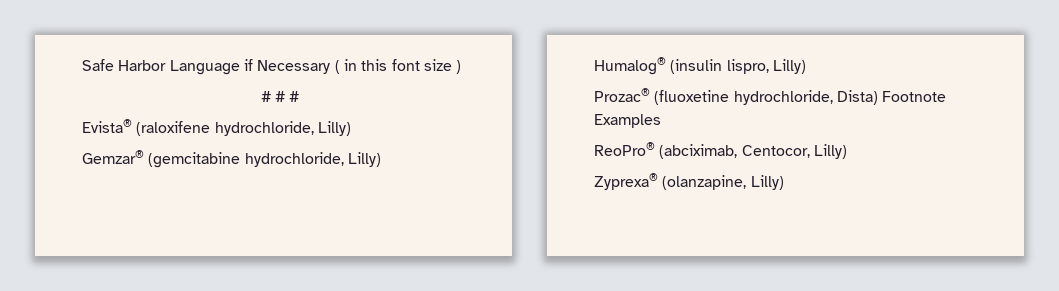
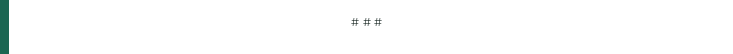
- Safe Harbor Language if Necessary ( in this font size )
  # # #
- Evista® (raloxifene hydrochloride, Lilly)
- Gemzar® (gemcitabine hydrochloride, Lilly)
- Humalog® (insulin lispro, Lilly)
- Prozac® (fluoxetine hydrochloride, Dista) Footnote Examples
- ReoPro® (abciximab, Centocor, Lilly)
- Zyprexa® (olanzapine, Lilly)

